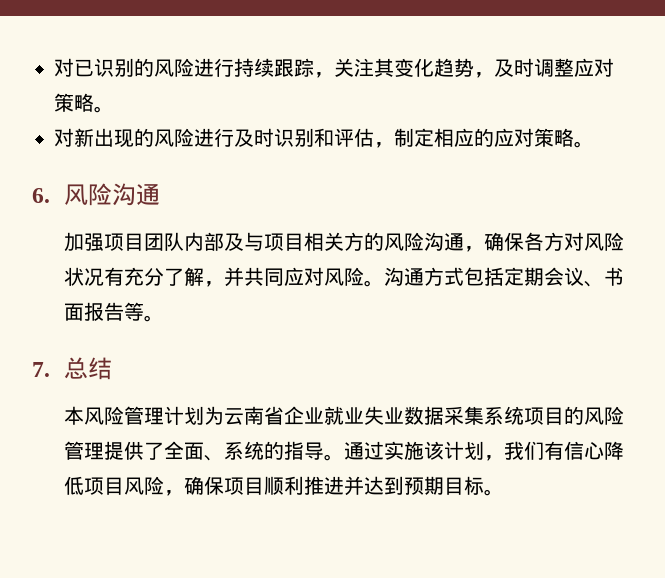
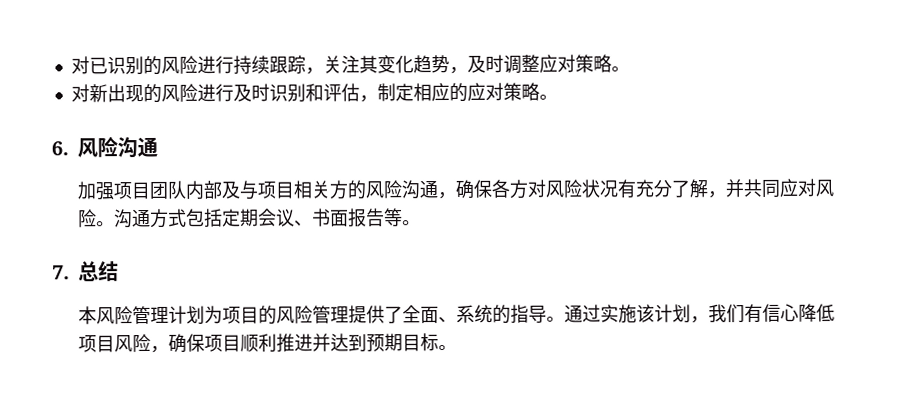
- 本风险管理计划为云南省企业就业失业数据采集系统项目的风险管理提供了全面、系统的指导。
+ 本风险管理计划为项目的风险管理提供了全面、系统的指导。

